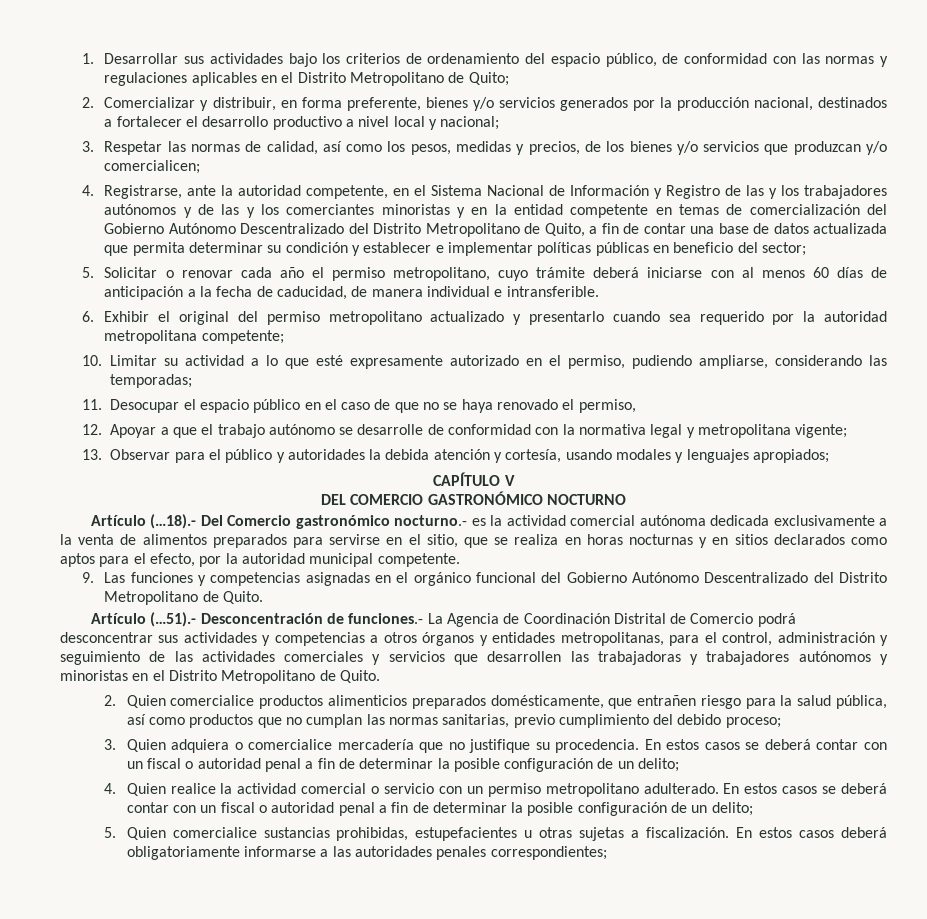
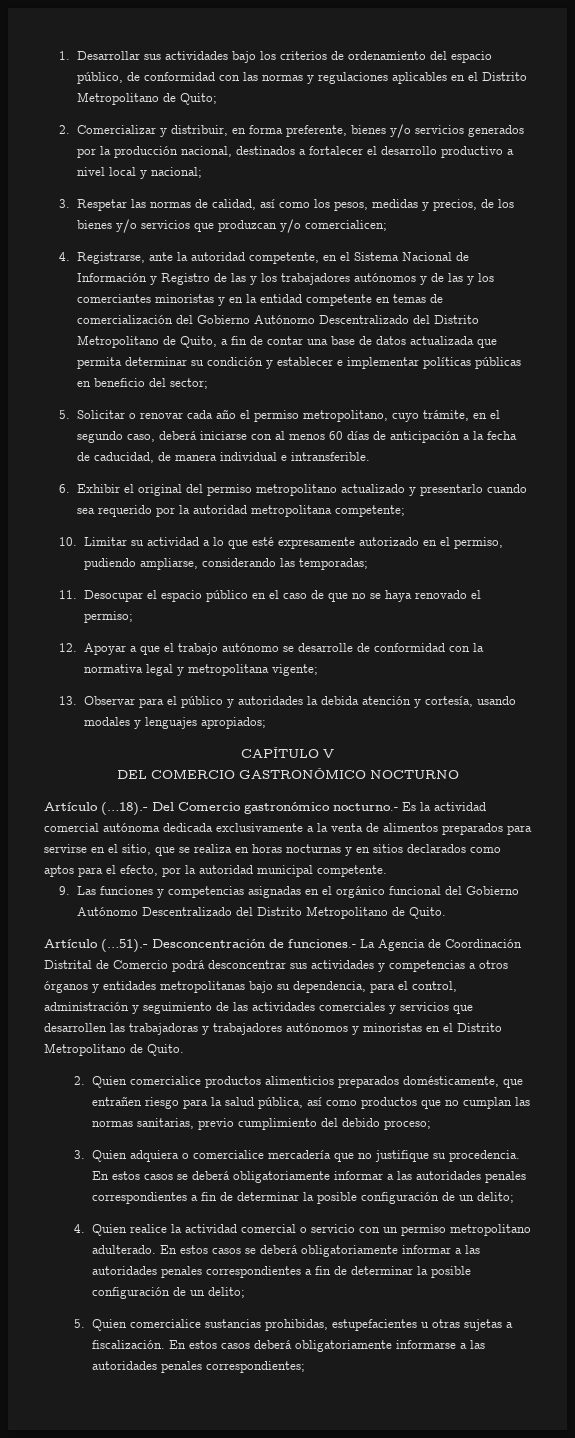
- 5. Solicitar o renovar cada año el permiso metropolitano, cuyo trámite deberá iniciarse con al menos 60 días de anticipación a la fecha de caducidad, de manera individual e intransferible.
+ 5. Solicitar o renovar cada año el permiso metropolitano, cuyo trámite, en el segundo caso, deberá iniciarse con al menos 60 días de anticipación a la fecha de caducidad, de manera individual e intransferible.
- 11. Desocupar el espacio público en el caso de que no se haya renovado el permiso,
+ 11. Desocupar el espacio público en el caso de que no se haya renovado el permiso;
- Artículo (…18).- Del Comercio gastronómico nocturno.- es la actividad comercial autónoma dedicada exclusivamente a la venta de alimentos preparados para servirse en el sitio, que se realiza en horas nocturnas y en sitios declarados como aptos para el efecto, por la autoridad municipal competente.
+ Artículo (…18).- Del Comercio gastronómico nocturno.- Es la actividad comercial autónoma dedicada exclusivamente a la venta de alimentos preparados para servirse en el sitio, que se realiza en horas nocturnas y en sitios declarados como aptos para el efecto, por la autoridad municipal competente.
- Artículo (…51).- Desconcentración de funciones.- La Agencia de Coordinación Distrital de Comercio podrá desconcentrar sus actividades y competencias a otros órganos y entidades metropolitanas, para el control, administración y seguimiento de las actividades comerciales y servicios que desarrollen las trabajadoras y trabajadores autónomos y minoristas en el Distrito Metropolitano de Quito.
+ Artículo (…51).- Desconcentración de funciones.- La Agencia de Coordinación Distrital de Comercio podrá desconcentrar sus actividades y competencias a otros órganos y entidades metropolitanas bajo su dependencia, para el control, administración y seguimiento de las actividades comerciales y servicios que desarrollen las trabajadoras y trabajadores autónomos y minoristas en el Distrito Metropolitano de Quito.
- 3. Quien adquiera o comercialice mercadería que no justifique su procedencia. En estos casos se deberá contar con un fiscal o autoridad penal a fin de determinar la posible configuración de un delito;
+ 3. Quien adquiera o comercialice mercadería que no justifique su procedencia. En estos casos se deberá obligatoriamente informar a las autoridades penales correspondientes a fin de determinar la posible configuración de un delito;
- 4. Quien realice la actividad comercial o servicio con un permiso metropolitano adulterado. En estos casos se deberá contar con un fiscal o autoridad penal a fin de determinar la posible configuración de un delito;
+ 4. Quien realice la actividad comercial o servicio con un permiso metropolitano adulterado. En estos casos se deberá obligatoriamente informar a las autoridades penales correspondientes a fin de determinar la posible configuración de un delito;

